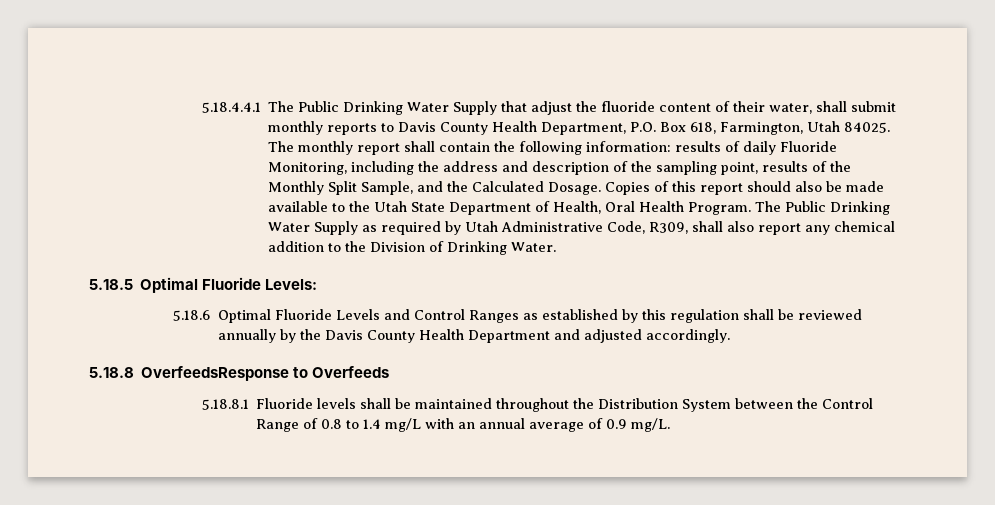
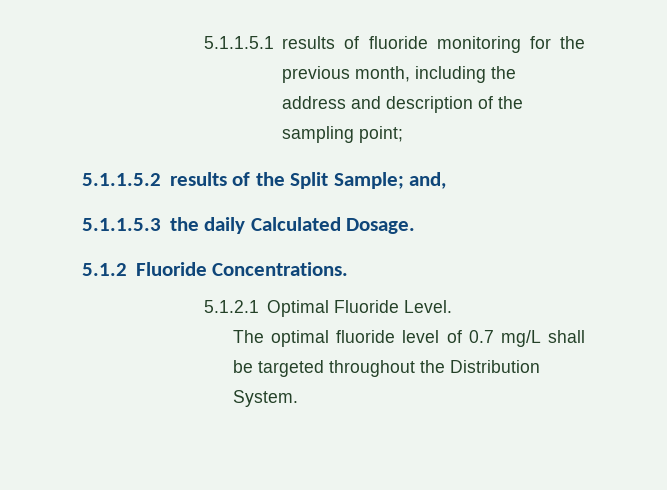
- 5.18.4.4.1 The Public Drinking Water Supply that adjust the fluoride content of their water, shall submit monthly reports to Davis County Health Department, P.O. Box 618, Farmington, Utah 84025. The monthly report shall contain the following information: results of daily Fluoride Monitoring, including the address and description of the sampling point, results of the Monthly Split Sample, and the Calculated Dosage. Copies of this report should also be made available to the Utah State Department of Health, Oral Health Program. The Public Drinking Water Supply as required by Utah Administrative Code, R309, shall also report any chemical addition to the Division of Drinking Water.
- 5.18.5 Optimal Fluoride Levels:
- 5.18.6 Optimal Fluoride Levels and Control Ranges as established by this regulation shall be reviewed annually by the Davis County Health Department and adjusted accordingly.
- 5.18.8 OverfeedsResponse to Overfeeds
- 5.18.8.1 Fluoride levels shall be maintained throughout the Distribution System between the Control Range of 0.8 to 1.4 mg/L with an annual average of 0.9 mg/L.
+ 5.1.1.5.1 results of fluoride monitoring for the previous month, including the address and description of the sampling point;
+ 5.1.1.5.2 results of the Split Sample; and,
+ 5.1.1.5.3 the daily Calculated Dosage.
+ 5.1.2 Fluoride Concentrations.
+ 5.1.2.1 Optimal Fluoride Level.
+ The optimal fluoride level of 0.7 mg/L shall be targeted throughout the Distribution System.

